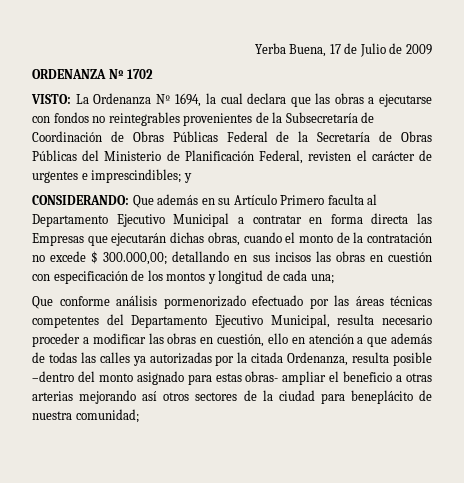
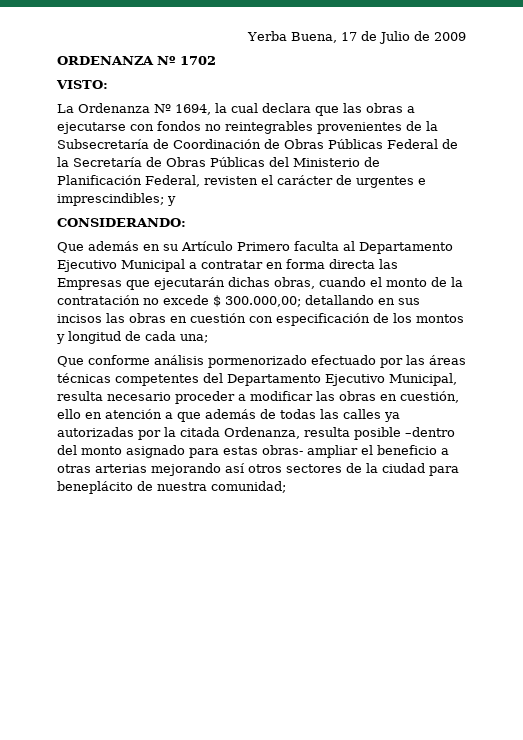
- VISTO: La Ordenanza Nº 1694, la cual declara que las obras a ejecutarse con fondos no reintegrables provenientes de la Subsecretaría de Coordinación de Obras Públicas Federal de la Secretaría de Obras Públicas del Ministerio de Planificación Federal, revisten el carácter de urgentes e imprescindibles; y
+ VISTO:
+ La Ordenanza Nº 1694, la cual declara que las obras a ejecutarse con fondos no reintegrables provenientes de la Subsecretaría de Coordinación de Obras Públicas Federal de la Secretaría de Obras Públicas del Ministerio de Planificación Federal, revisten el carácter de urgentes e imprescindibles; y
- CONSIDERANDO: Que además en su Artículo Primero faculta al Departamento Ejecutivo Municipal a contratar en forma directa las Empresas que ejecutarán dichas obras, cuando el monto de la contratación no excede $ 300.000,00; detallando en sus incisos las obras en cuestión con especificación de los montos y longitud de cada una;
+ CONSIDERANDO:
+ Que además en su Artículo Primero faculta al Departamento Ejecutivo Municipal a contratar en forma directa las Empresas que ejecutarán dichas obras, cuando el monto de la contratación no excede $ 300.000,00; detallando en sus incisos las obras en cuestión con especificación de los montos y longitud de cada una;

